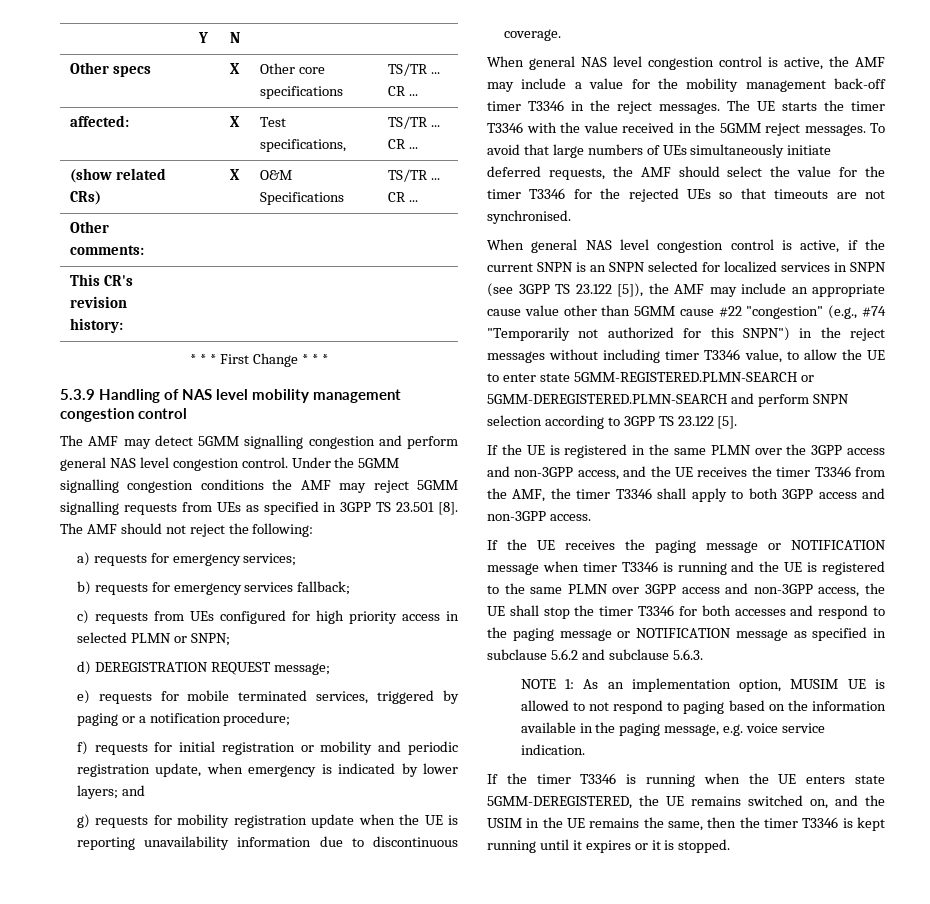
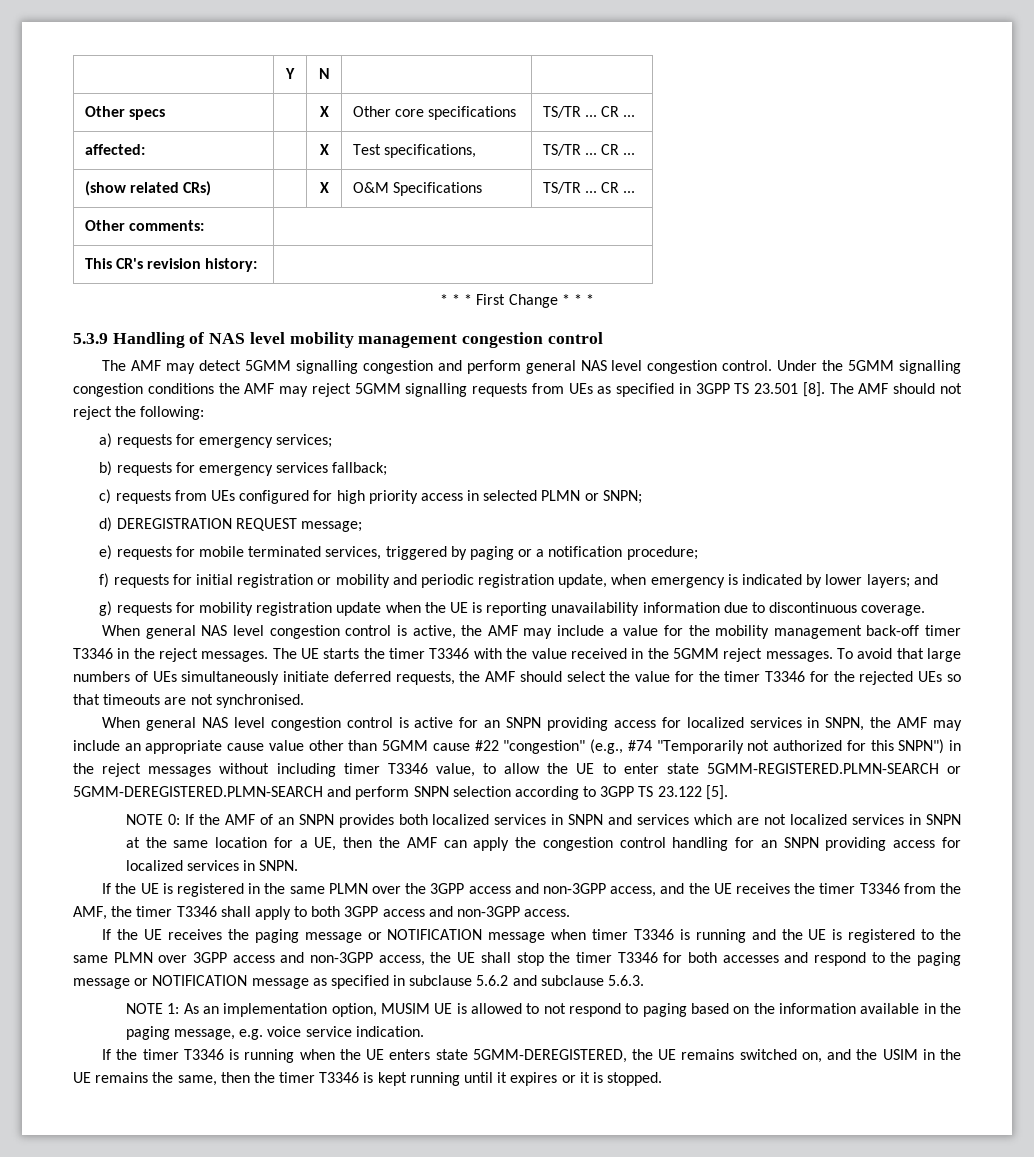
- When general NAS level congestion control is active, if the current SNPN is an SNPN selected for localized services in SNPN (see 3GPP TS 23.122 [5]), the AMF may include an appropriate cause value other than 5GMM cause #22 "congestion" (e.g., #74 "Temporarily not authorized for this SNPN") in the reject messages without including timer T3346 value, to allow the UE to enter state 5GMM-REGISTERED.PLMN-SEARCH or 5GMM-DEREGISTERED.PLMN-SEARCH and perform SNPN selection according to 3GPP TS 23.122 [5].
+ When general NAS level congestion control is active for an SNPN providing access for localized services in SNPN, the AMF may include an appropriate cause value other than 5GMM cause #22 "congestion" (e.g., #74 "Temporarily not authorized for this SNPN") in the reject messages without including timer T3346 value, to allow the UE to enter state 5GMM-REGISTERED.PLMN-SEARCH or 5GMM-DEREGISTERED.PLMN-SEARCH and perform SNPN selection according to 3GPP TS 23.122 [5].
+ NOTE 0: If the AMF of an SNPN provides both localized services in SNPN and services which are not localized services in SNPN at the same location for a UE, then the AMF can apply the congestion control handling for an SNPN providing access for localized services in SNPN.

